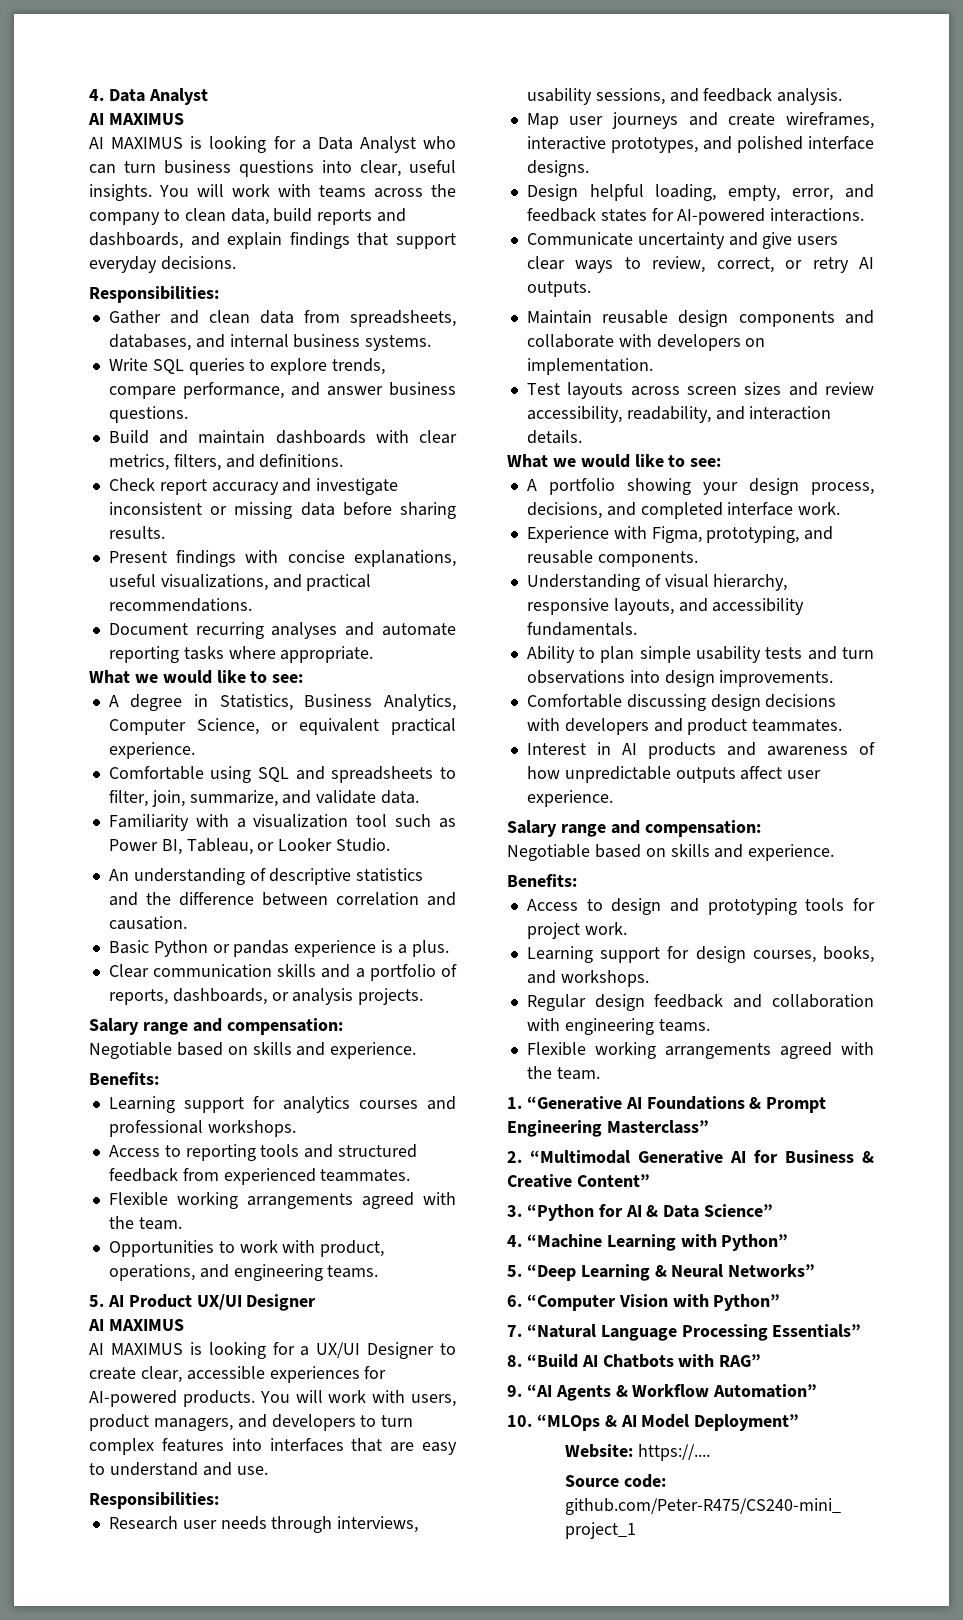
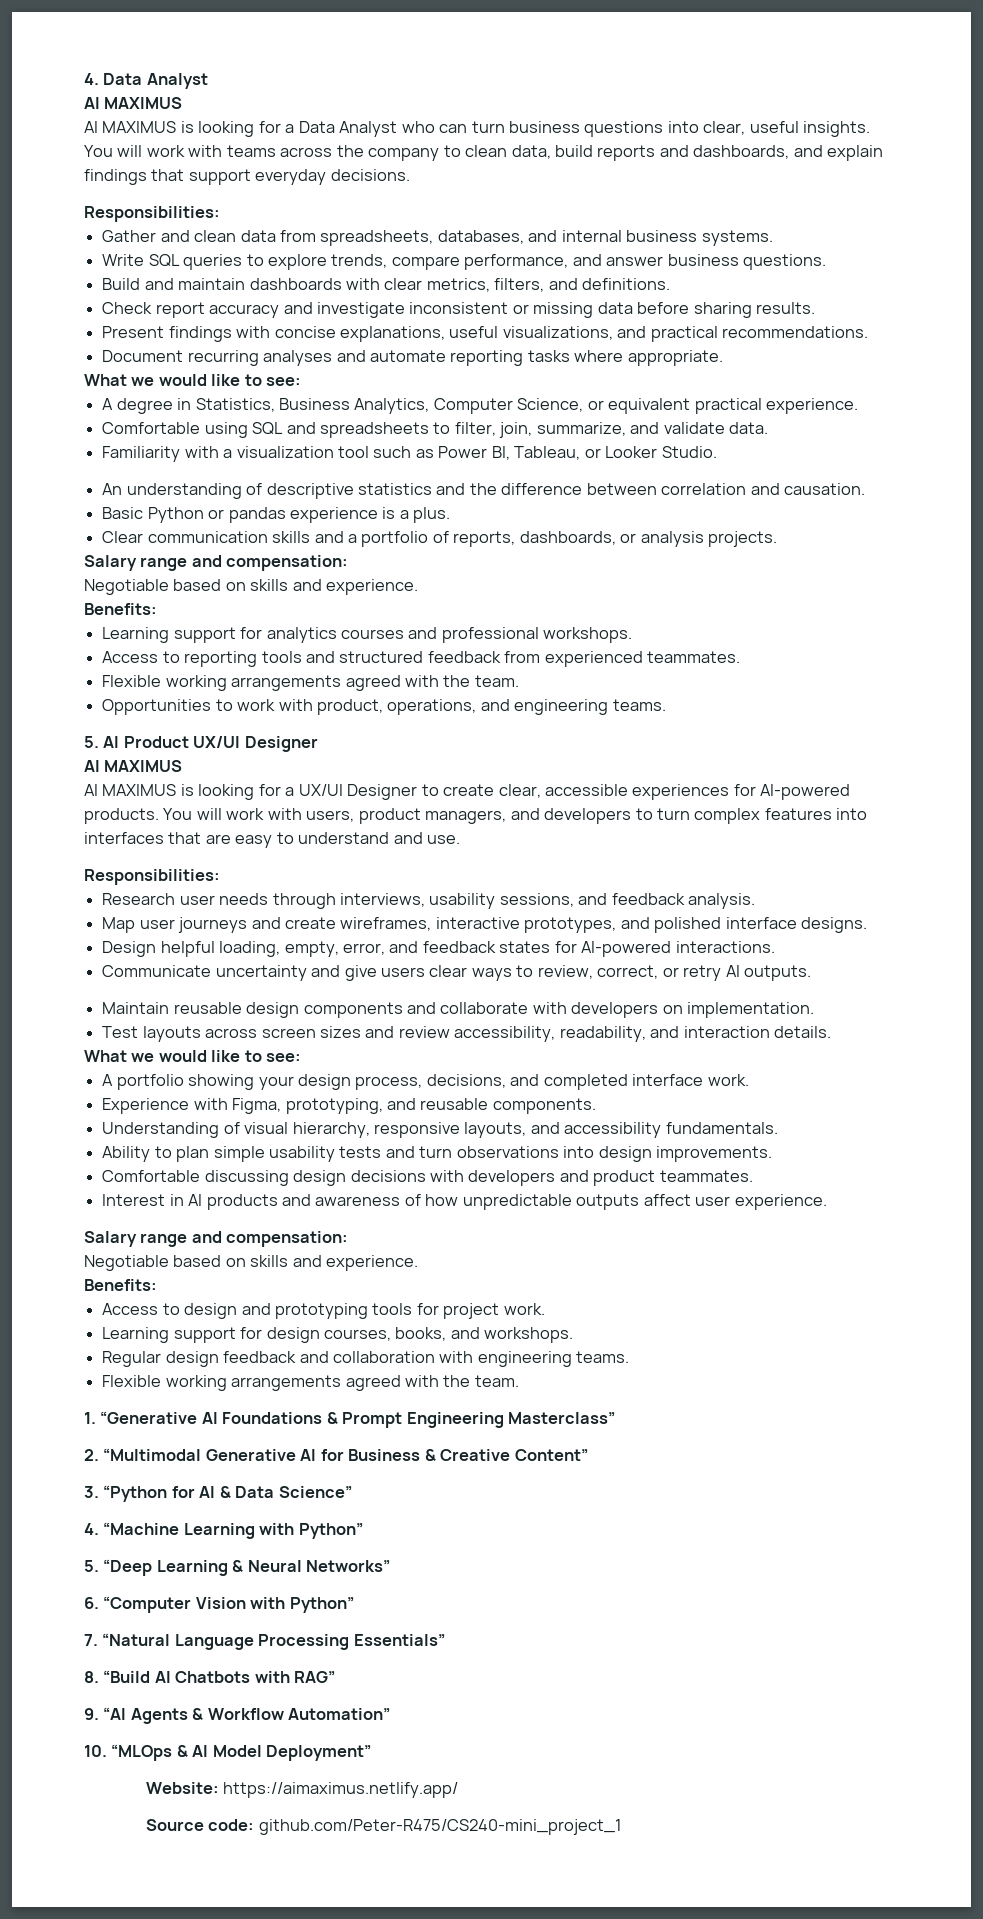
- Website: https://....
+ Website: https://aimaximus.netlify.app/

